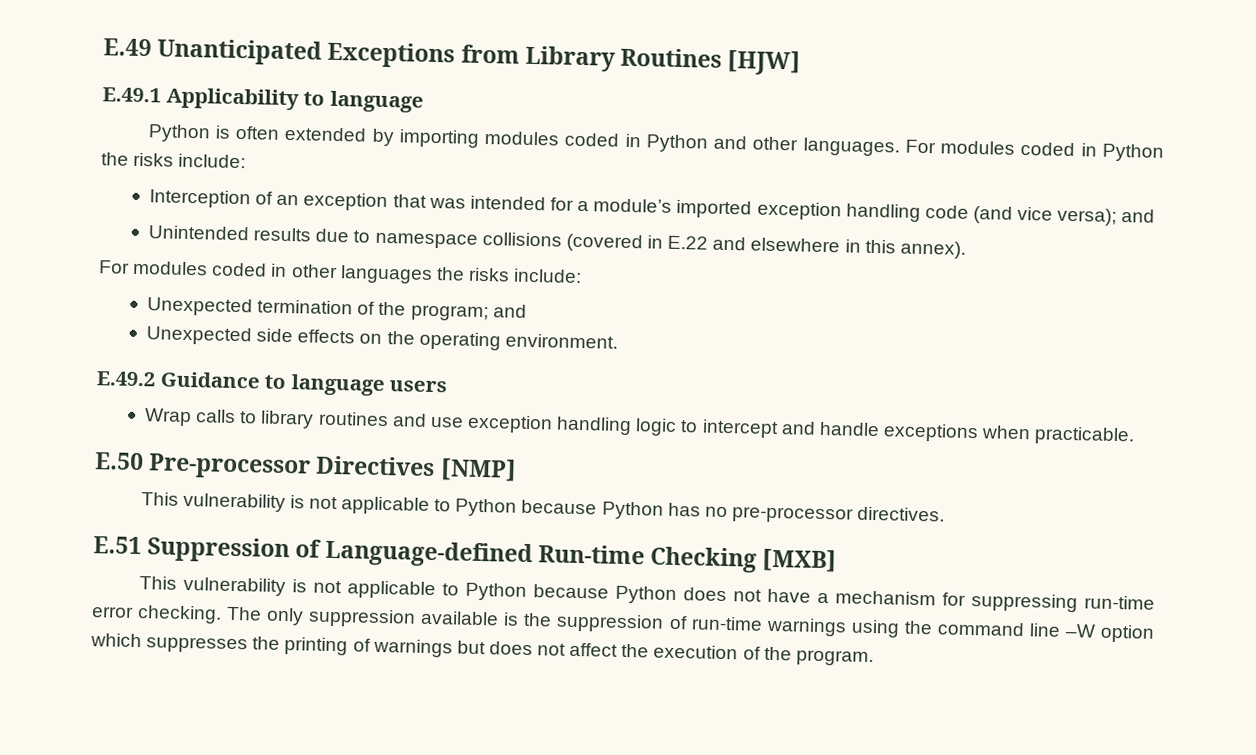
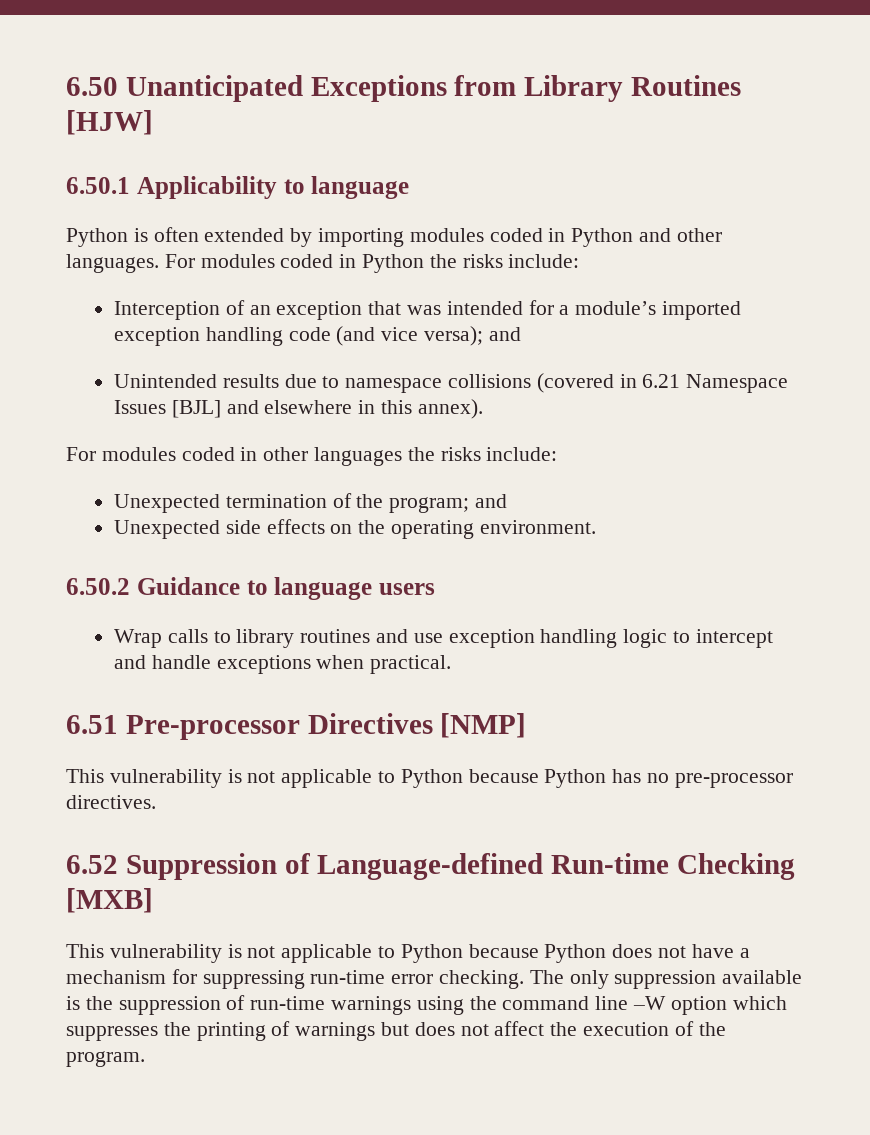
- E.49 Unanticipated Exceptions from Library Routines [HJW]
+ 6.50 Unanticipated Exceptions from Library Routines [HJW]
- E.49.1 Applicability to language
+ 6.50.1 Applicability to language
- Unintended results due to namespace collisions (covered in E.22 and elsewhere in this annex).
+ Unintended results due to namespace collisions (covered in 6.21 Namespace Issues [BJL] and elsewhere in this annex).
- E.49.2 Guidance to language users
+ 6.50.2 Guidance to language users
- Wrap calls to library routines and use exception handling logic to intercept and handle exceptions when practicable.
- E.50 Pre-processor Directives [NMP]
+ Wrap calls to library routines and use exception handling logic to intercept and handle exceptions when practical.
+ 6.51 Pre-processor Directives [NMP]
- E.51 Suppression of Language-defined Run-time Checking [MXB]
+ 6.52 Suppression of Language-defined Run-time Checking [MXB]

